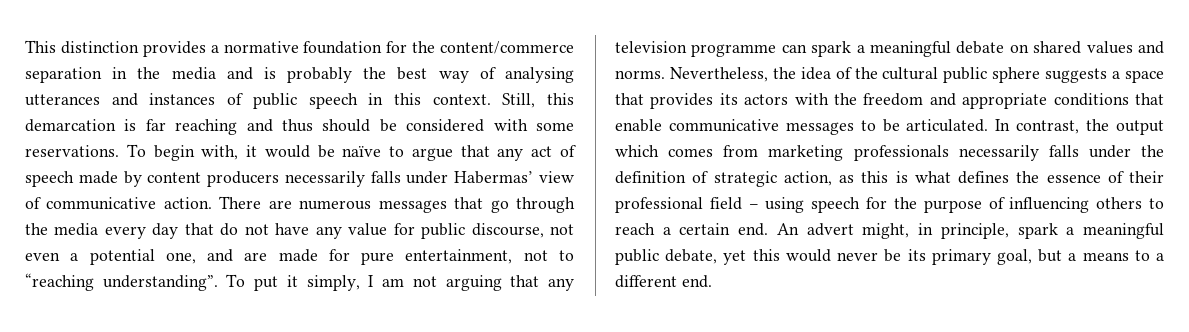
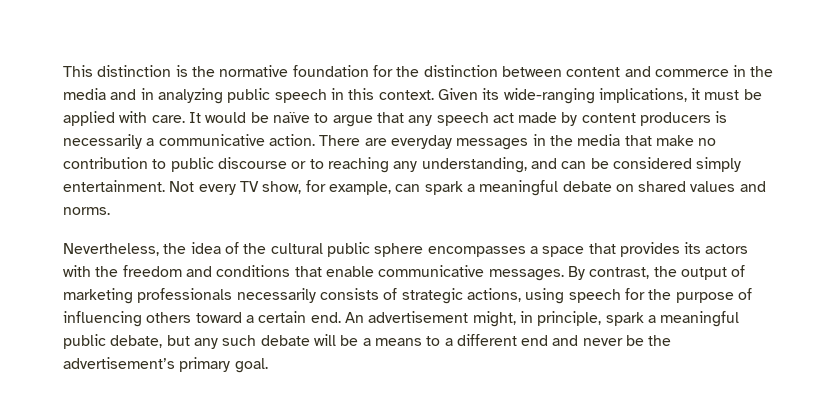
- This distinction provides a normative foundation for the content/commerce separation in the media and is probably the best way of analysing utterances and instances of public speech in this context.
+ This distinction is the normative foundation for the distinction between content and commerce in the media and in analyzing public speech in this context.
- Still, this demarcation is far reaching and thus should be considered with some reservations. To begin with, it would be naïve to argue that any act of speech made by content producers necessarily falls under Habermas’ view of communicative action. There are numerous messages that go through the media every day that do not have any value for public discourse, not even a potential one, and are made for pure entertainment, not to “reaching understanding”. To put it simply, I am not arguing that any television programme can spark a meaningful debate on shared values and norms. Nevertheless, the idea of the cultural public sphere suggests a space that provides its actors with the freedom and appropriate conditions that enable communicative messages to be articulated. In contrast, the output which comes from marketing professionals necessarily falls under the definition of strategic action, as this is what defines the essence of their professional field – using speech for the purpose of influencing others to reach a certain end.
+ Given its wide-ranging implications, it must be applied with care. It would be naïve to argue that any speech act made by content producers is necessarily a communicative action. There are everyday messages in the media that make no contribution to public discourse or to reaching any understanding, and can be considered simply entertainment. Not every TV show, for example, can spark a meaningful debate on shared values and norms.
+ Nevertheless, the idea of the cultural public sphere encompasses a space that provides its actors with the freedom and conditions that enable communicative messages. By contrast, the output of marketing professionals necessarily consists of strategic actions, using speech for the purpose of influencing others toward a certain end.
- An advert might, in principle, spark a meaningful public debate, yet this would never be its primary goal, but a means to a different end.
+ An advertisement might, in principle, spark a meaningful public debate, but any such debate will be a means to a different end and never be the advertisement’s primary goal.

